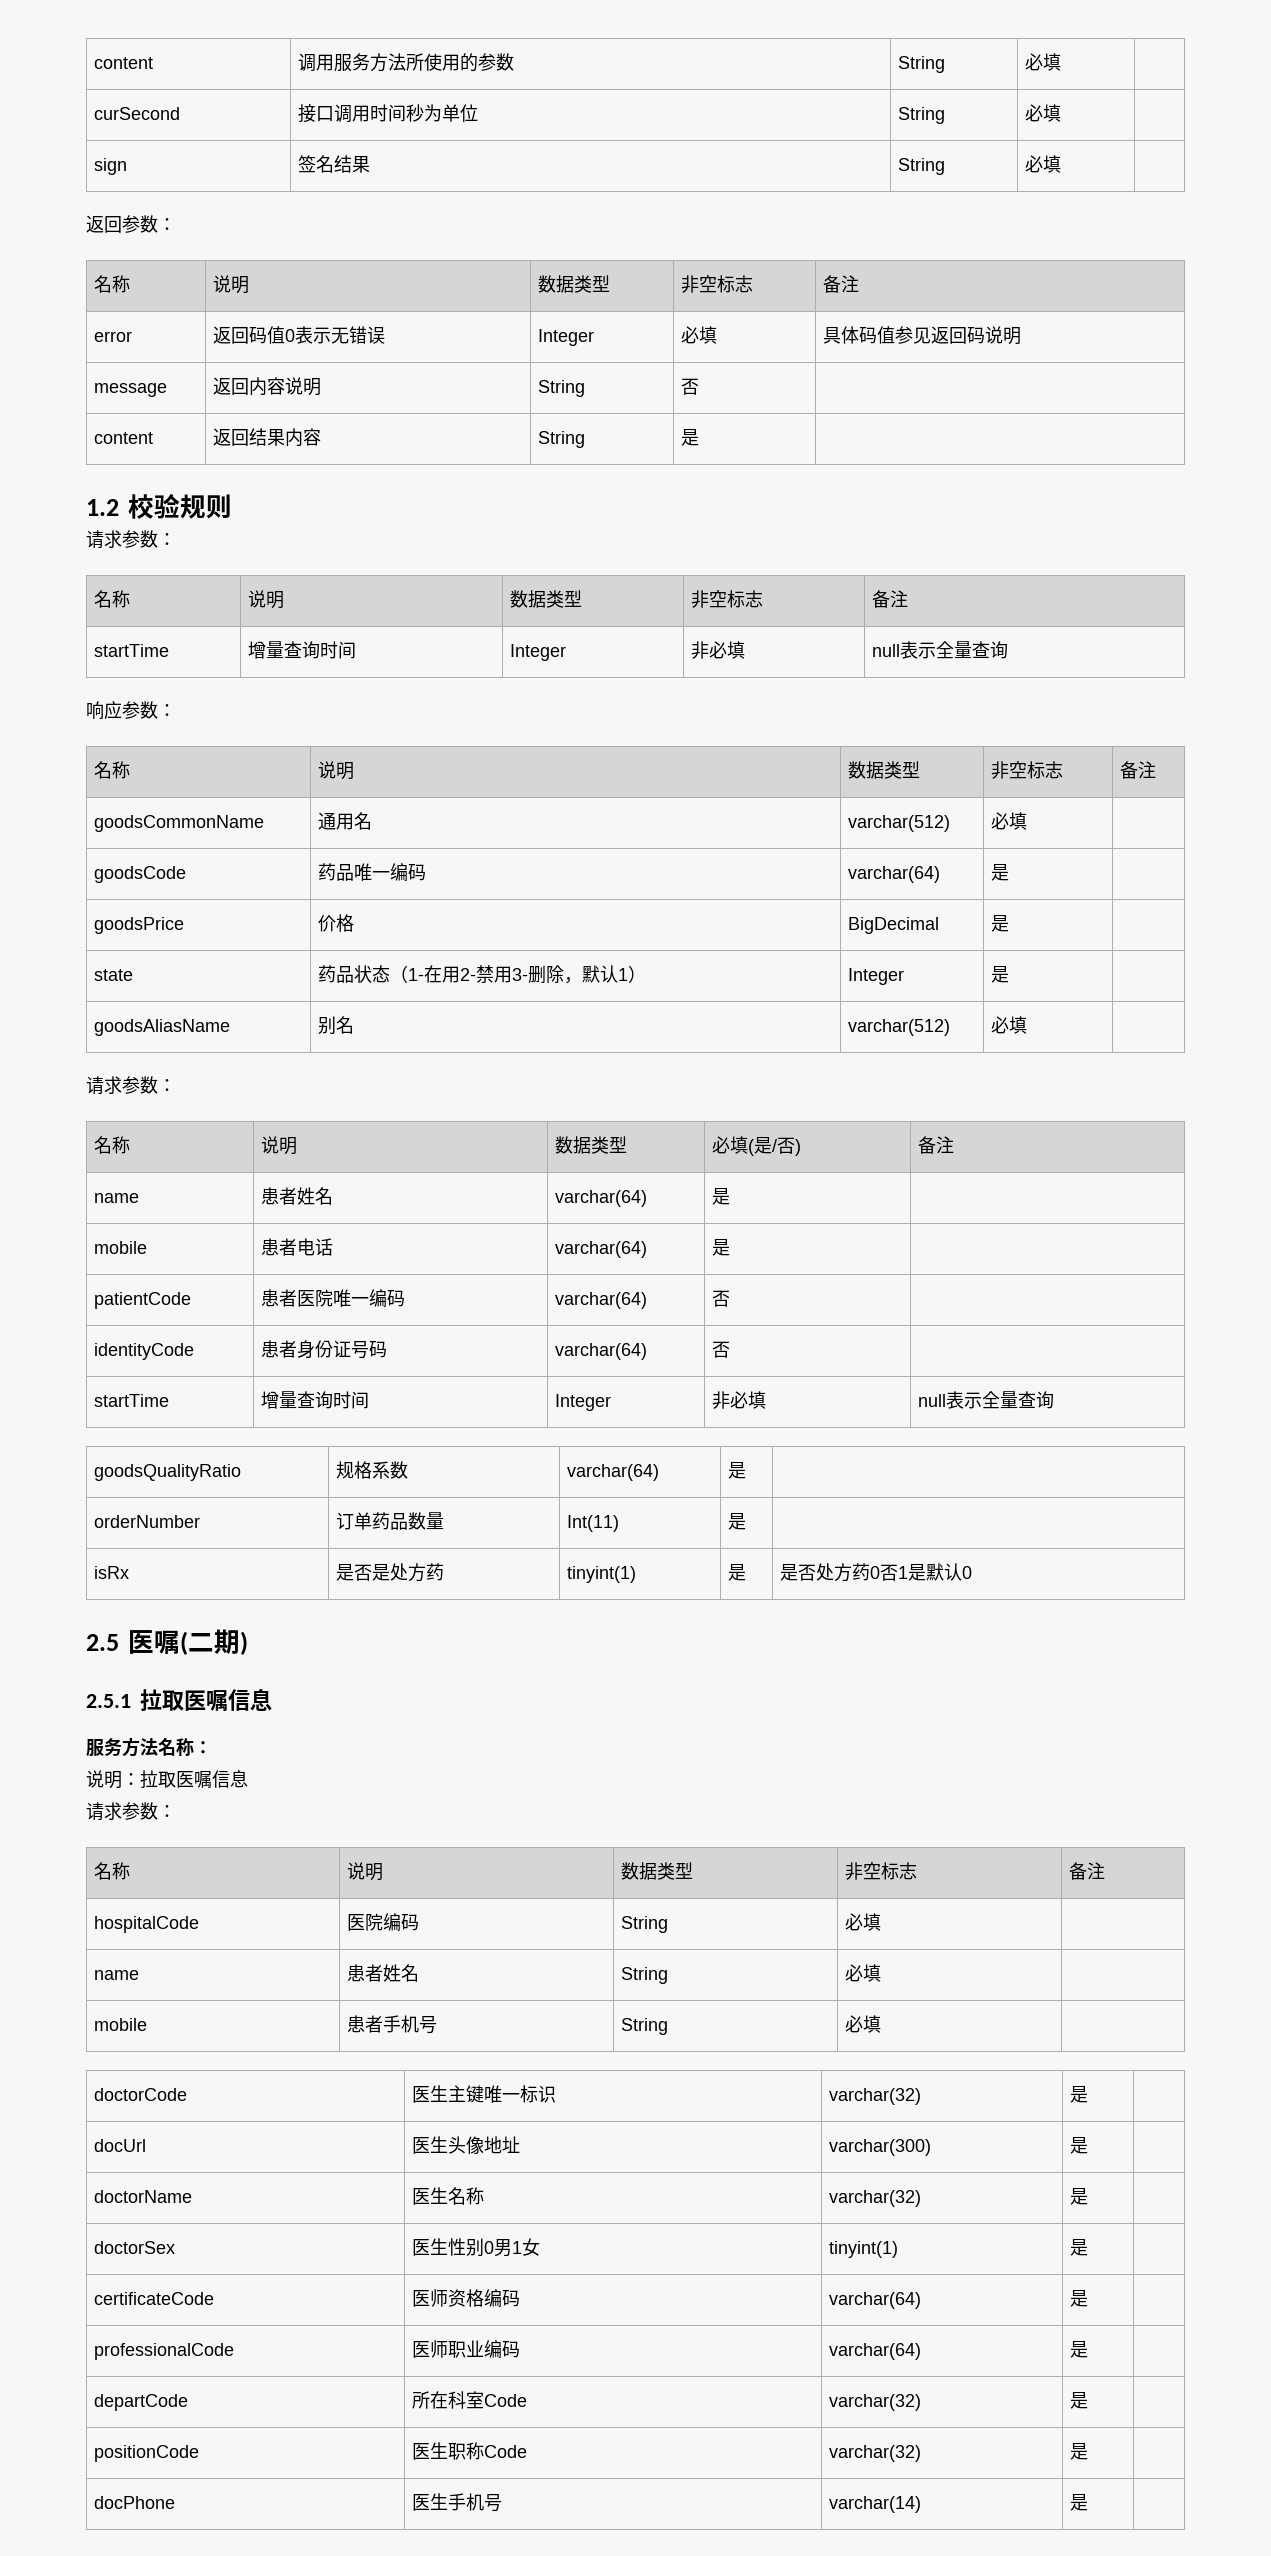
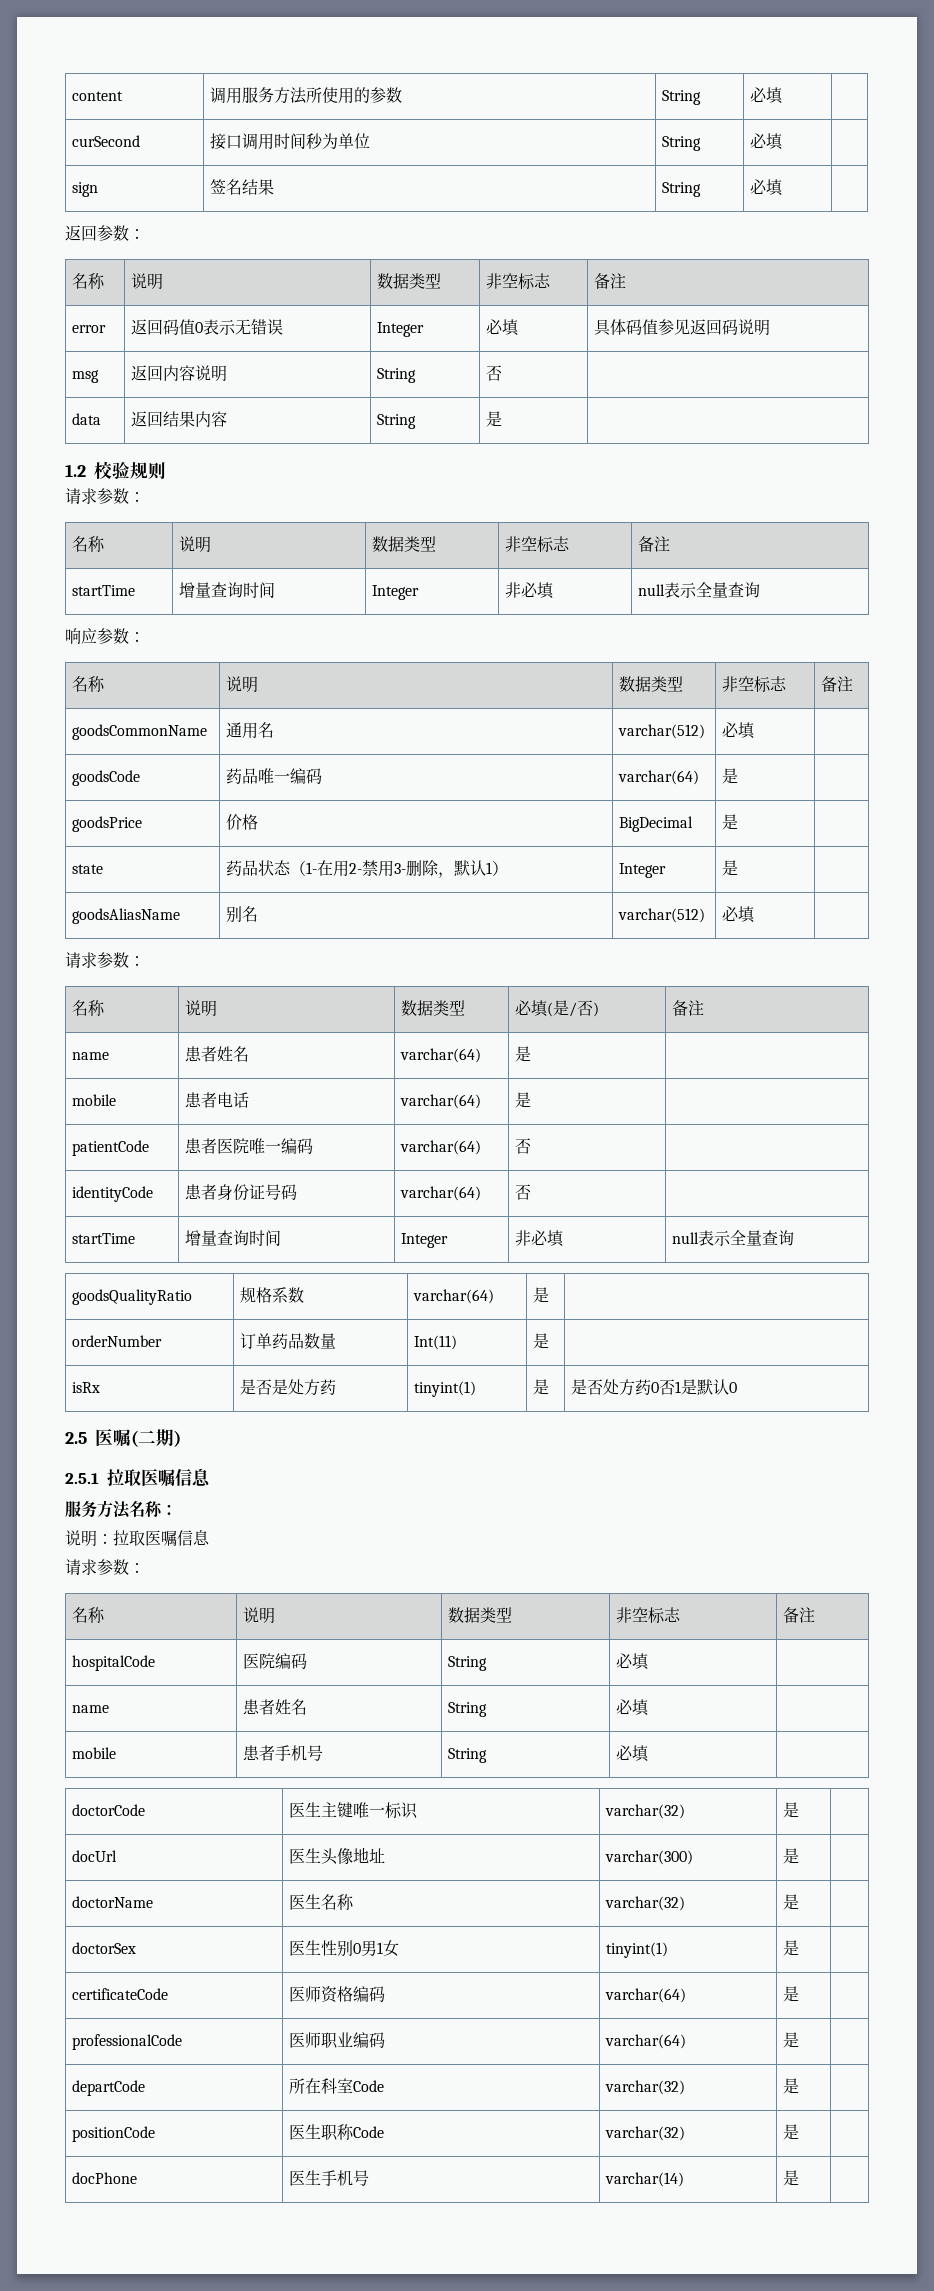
- message | 返回内容说明 | String | 否 |
+ msg | 返回内容说明 | String | 否 |
- content | 返回结果内容 | String | 是 |
+ data | 返回结果内容 | String | 是 |

